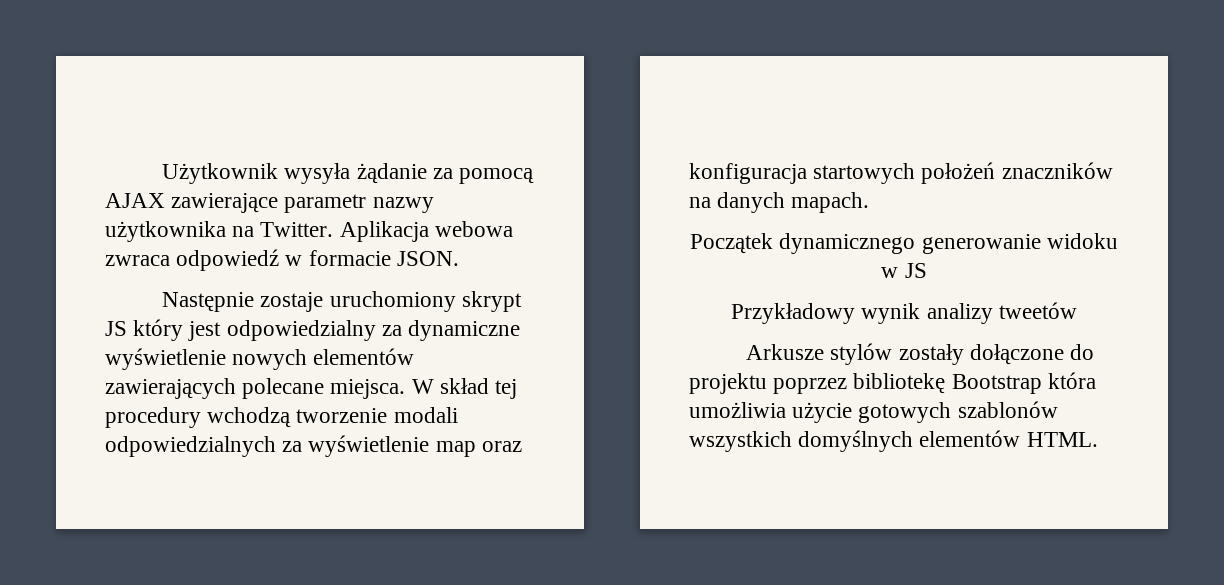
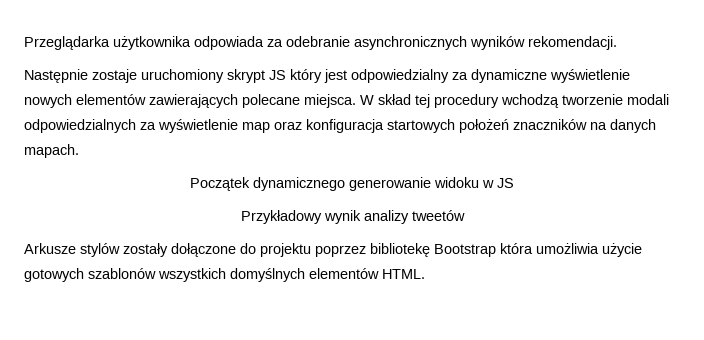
- Użytkownik wysyła żądanie za pomocą AJAX zawierające parametr nazwy użytkownika na Twitter. Aplikacja webowa zwraca odpowiedź w formacie JSON.
+ Przeglądarka użytkownika odpowiada za odebranie asynchronicznych wyników rekomendacji.

